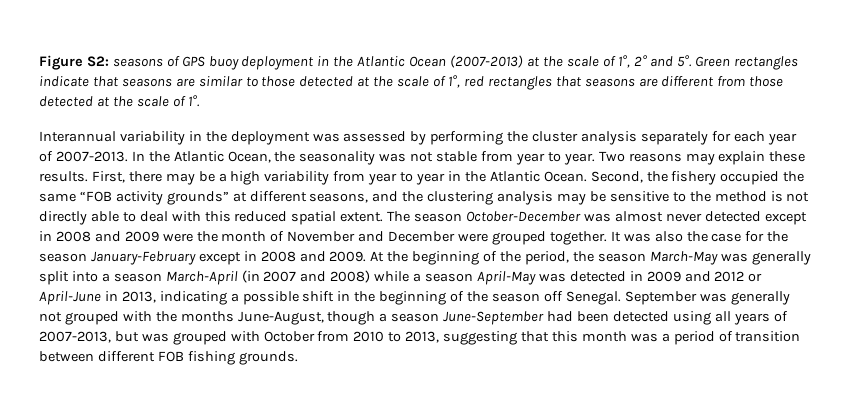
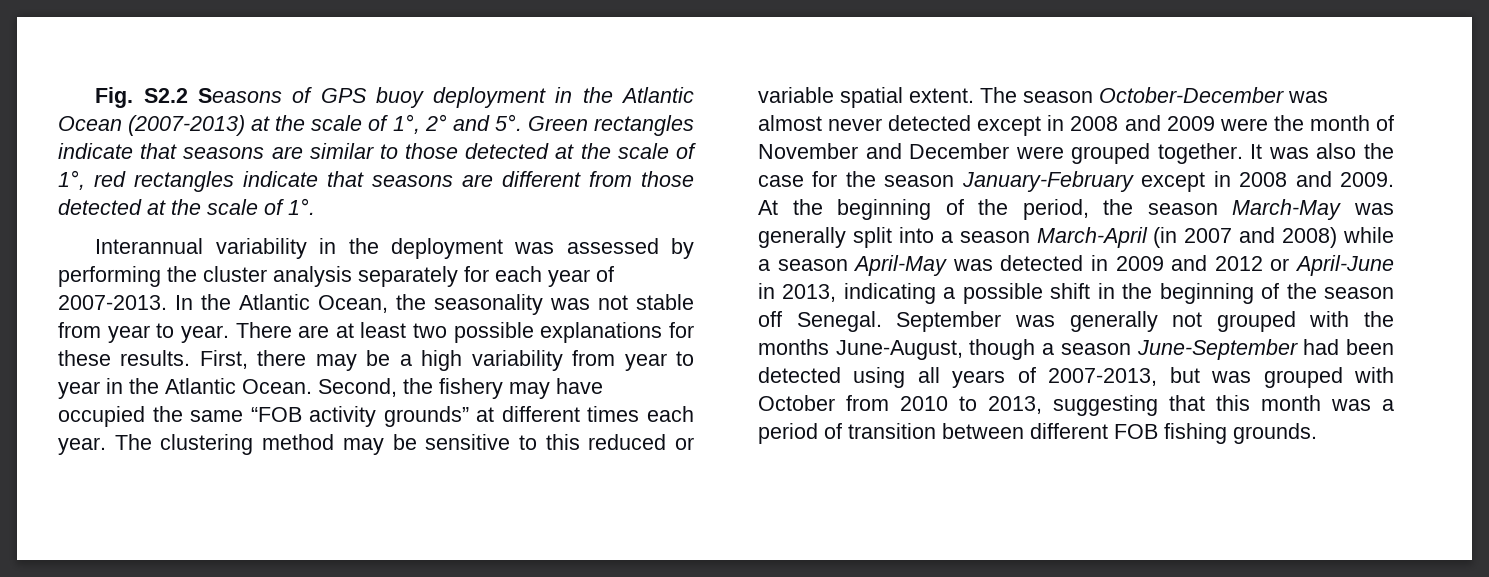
- Figure S2: seasons of GPS buoy deployment in the Atlantic Ocean (2007-2013) at the scale of 1°, 2° and 5°.
+ Fig. S2.2 Seasons of GPS buoy deployment in the Atlantic Ocean (2007-2013) at the scale of 1°, 2° and 5°.
- Green rectangles indicate that seasons are similar to those detected at the scale of 1°, red rectangles that seasons are different from those detected at the scale of 1°.
+ Green rectangles indicate that seasons are similar to those detected at the scale of 1°, red rectangles indicate that seasons are different from those detected at the scale of 1°.
- Two reasons may explain these results.
+ There are at least two possible explanations for these results.
- Second, the fishery occupied the same “FOB activity grounds” at different seasons, and the clustering analysis may be sensitive to the method is not directly able to deal with this reduced spatial extent.
+ Second, the fishery may have occupied the same “FOB activity grounds” at different times each year. The clustering method may be sensitive to this reduced or variable spatial extent.

